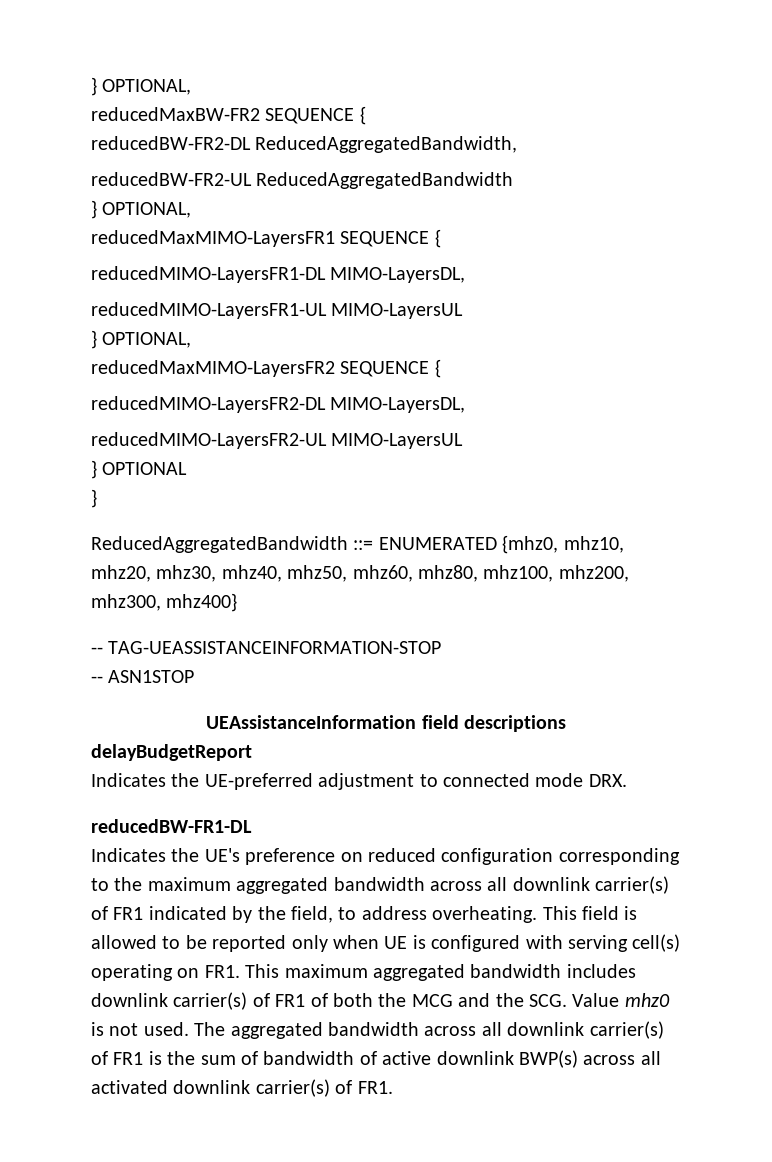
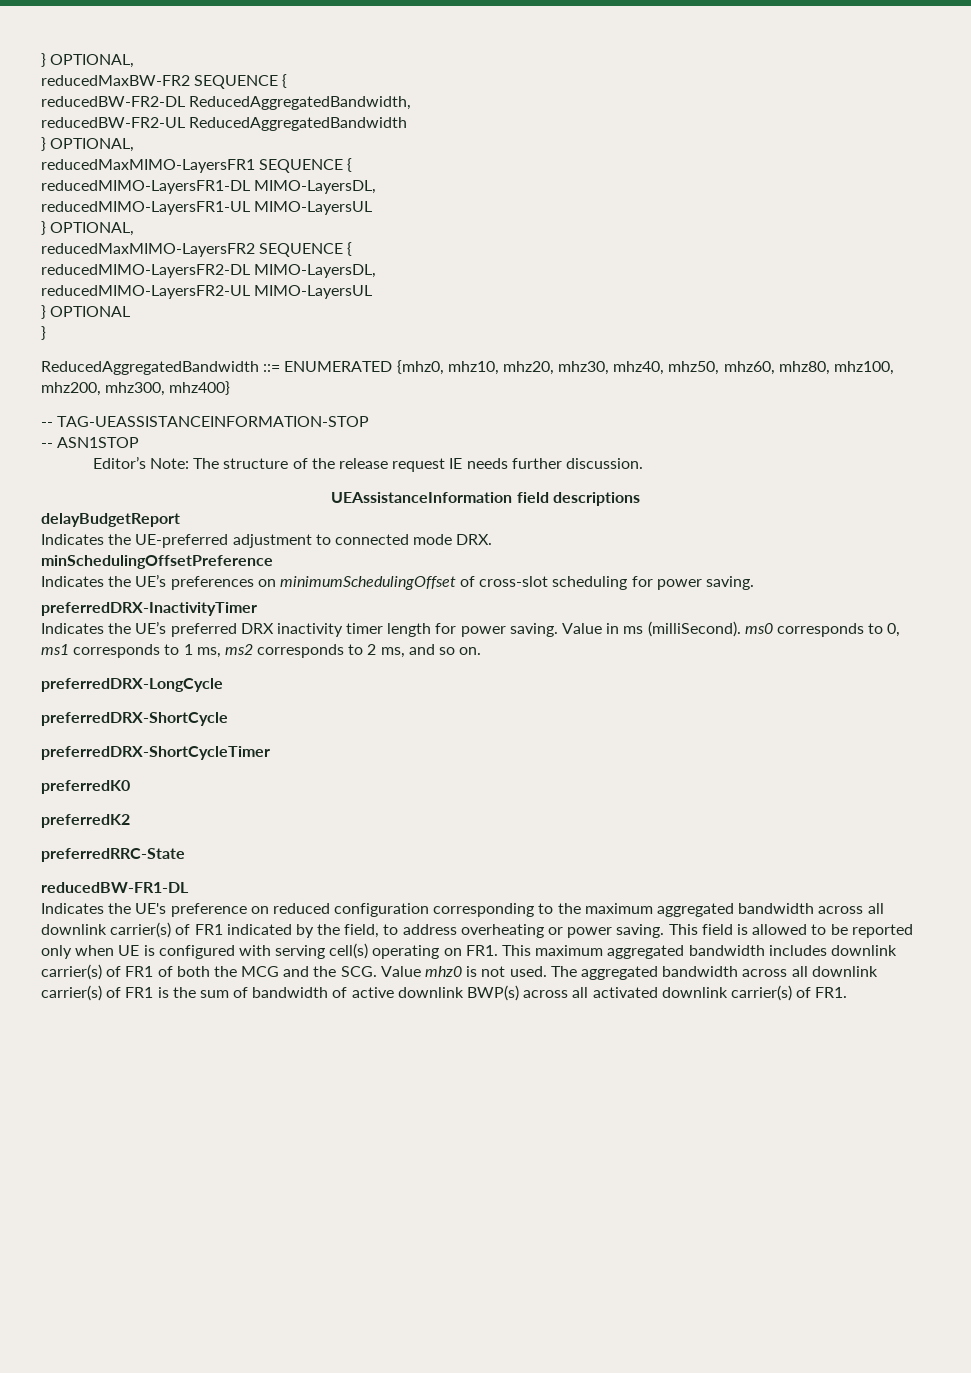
+ Editor’s Note: The structure of the release request IE needs further discussion.
+ minSchedulingOffsetPreference
+ Indicates the UE’s preferences on minimumSchedulingOffset of cross-slot scheduling for power saving.
+ preferredDRX-InactivityTimer
+ Indicates the UE’s preferred DRX inactivity timer length for power saving. Value in ms (milliSecond). ms0 corresponds to 0, ms1 corresponds to 1 ms, ms2 corresponds to 2 ms, and so on.
+ preferredDRX-LongCycle
+ preferredDRX-ShortCycle
+ preferredDRX-ShortCycleTimer
+ preferredK0
+ preferredK2
+ preferredRRC-State
- Indicates the UE's preference on reduced configuration corresponding to the maximum aggregated bandwidth across all downlink carrier(s) of FR1 indicated by the field, to address overheating.
+ Indicates the UE's preference on reduced configuration corresponding to the maximum aggregated bandwidth across all downlink carrier(s) of FR1 indicated by the field, to address overheating or power saving.

